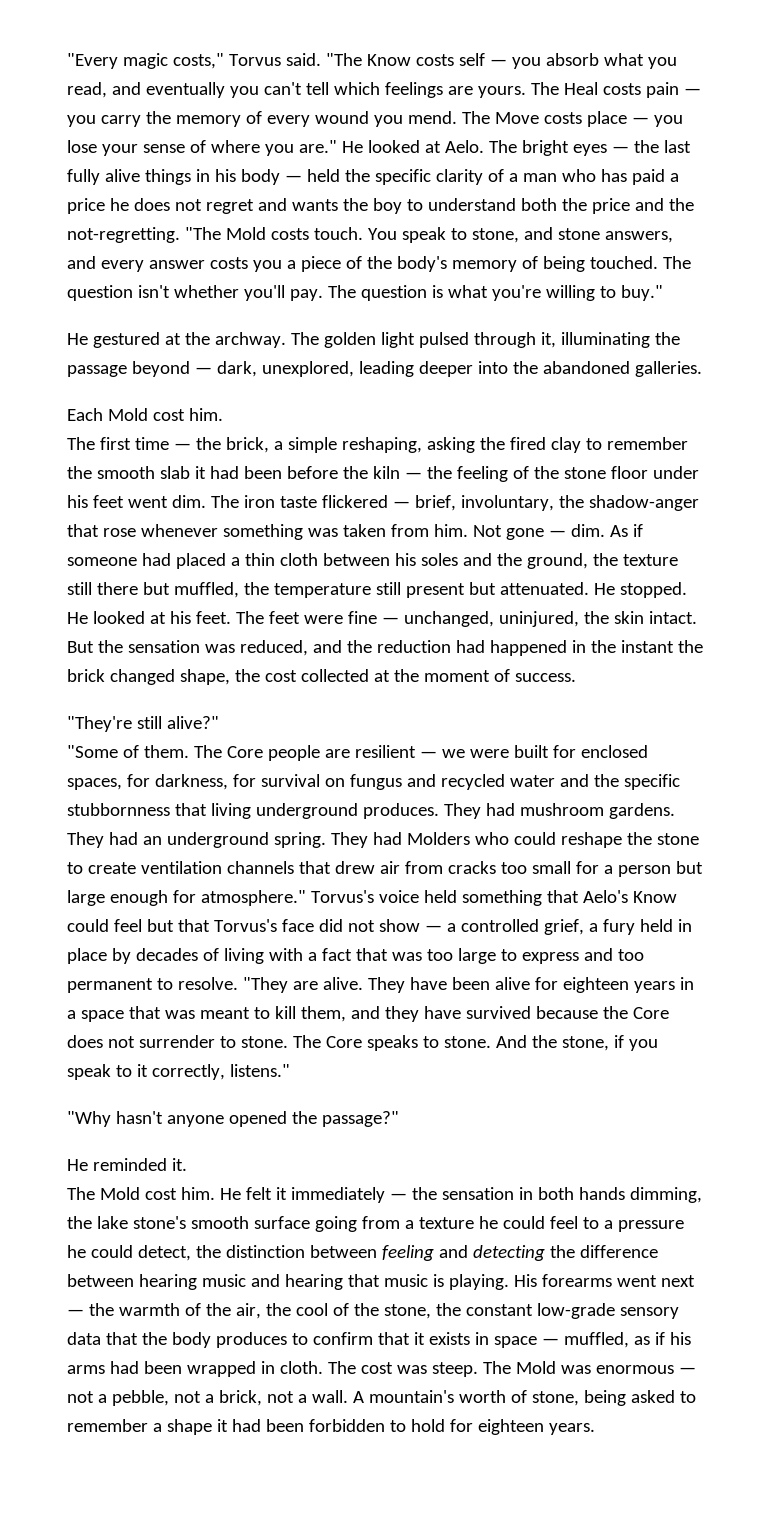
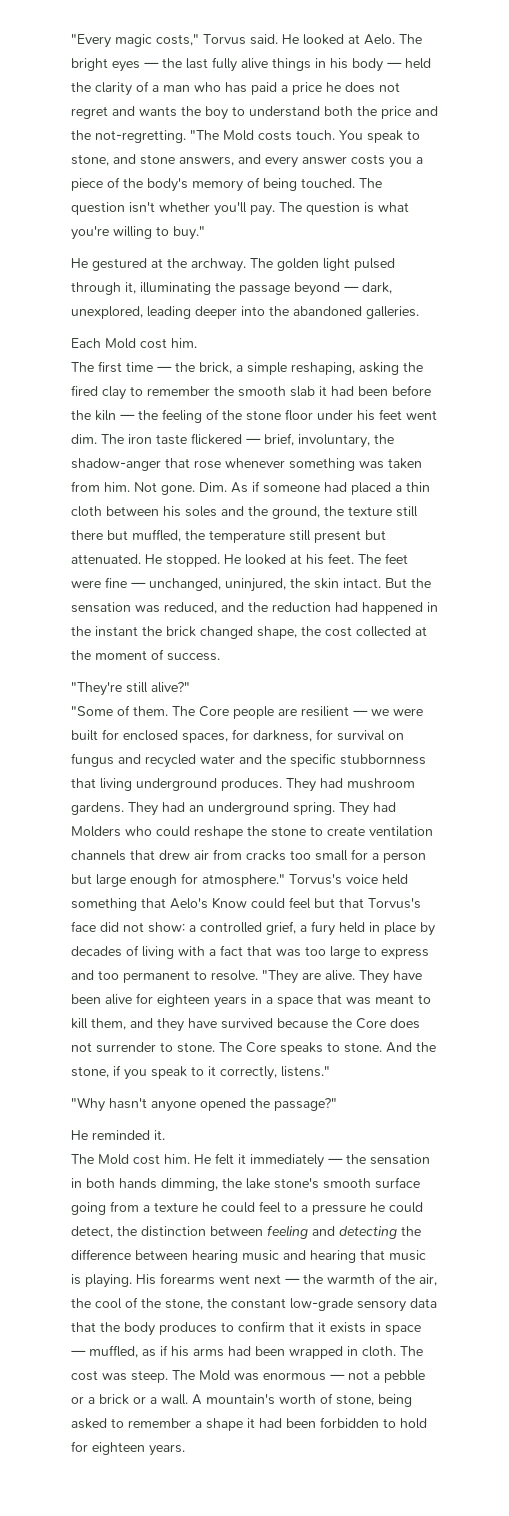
- "The Know costs self — you absorb what you read, and eventually you can't tell which feelings are yours. The Heal costs pain — you carry the memory of every wound you mend. The Move costs place — you lose your sense of where you are."
- The bright eyes — the last fully alive things in his body — held the specific clarity of a man who has paid a price he does not regret and wants the boy to understand both the price and the not-regretting.
+ The bright eyes — the last fully alive things in his body — held the clarity of a man who has paid a price he does not regret and wants the boy to understand both the price and the not-regretting.
- Not gone — dim. As if someone had placed a thin cloth between his soles and the ground, the texture still there but muffled, the temperature still present but attenuated.
+ Not gone. Dim. As if someone had placed a thin cloth between his soles and the ground, the texture still there but muffled, the temperature still present but attenuated.
- Torvus's voice held something that Aelo's Know could feel but that Torvus's face did not show — a controlled grief, a fury held in place by decades of living with a fact that was too large to express and too permanent to resolve.
+ Torvus's voice held something that Aelo's Know could feel but that Torvus's face did not show: a controlled grief, a fury held in place by decades of living with a fact that was too large to express and too permanent to resolve.
- The Mold was enormous — not a pebble, not a brick, not a wall.
+ The Mold was enormous — not a pebble or a brick or a wall.

